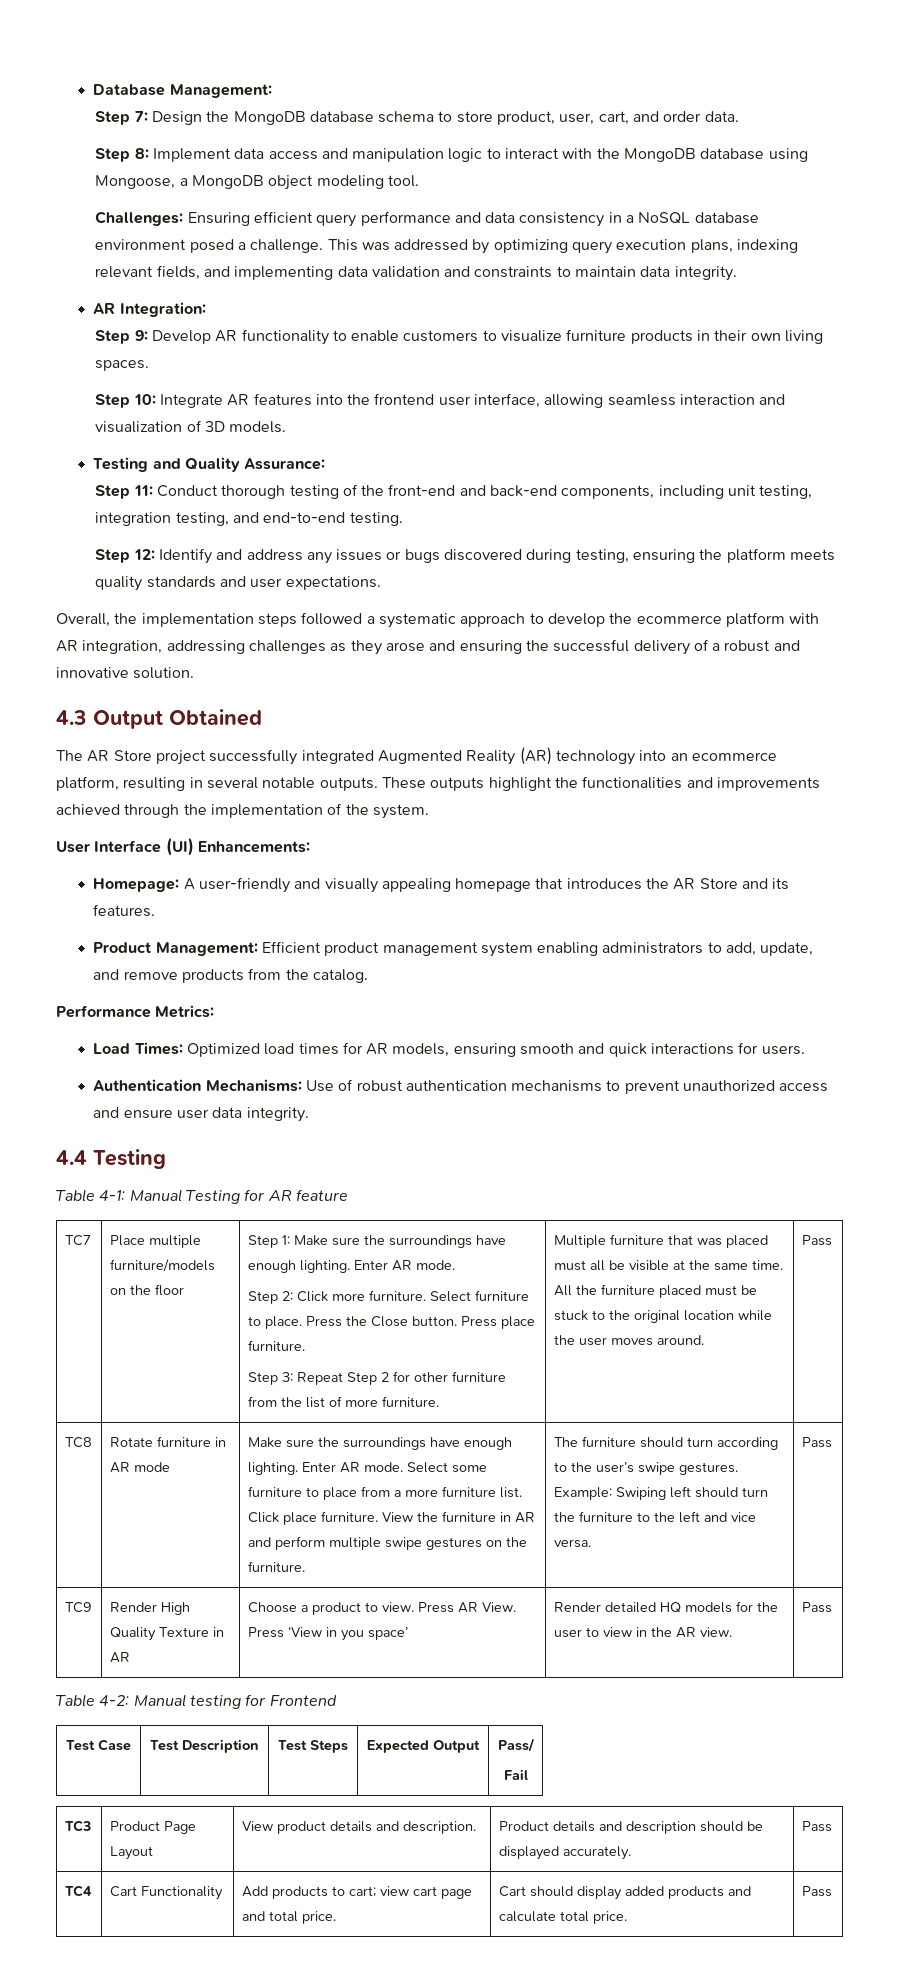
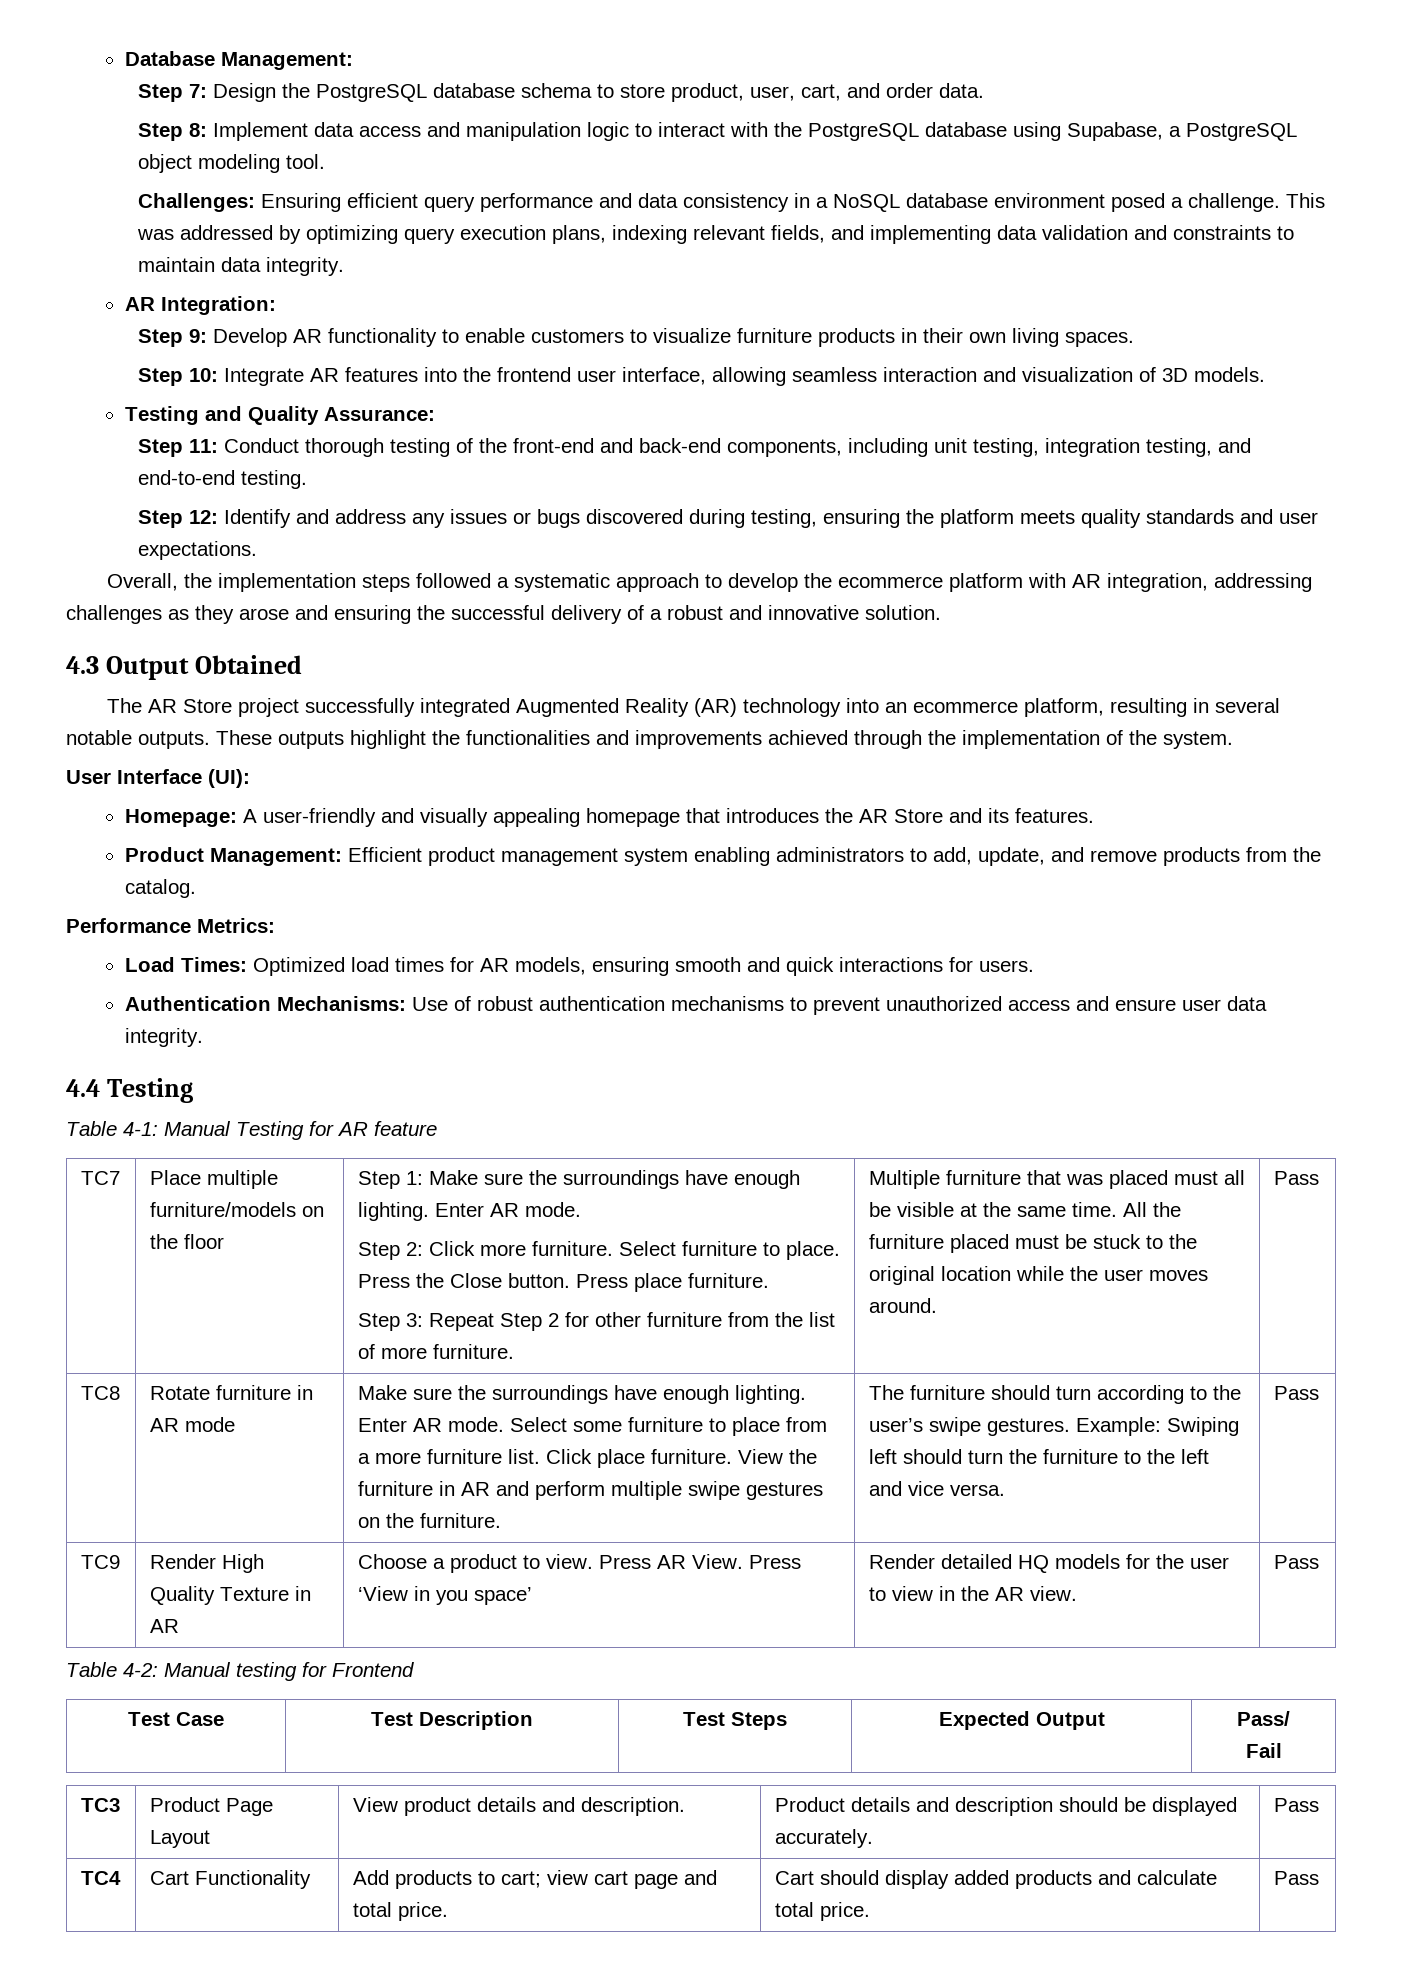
- Step 7: Design the MongoDB database schema to store product, user, cart, and order data.
+ Step 7: Design the PostgreSQL database schema to store product, user, cart, and order data.
- Step 8: Implement data access and manipulation logic to interact with the MongoDB database using Mongoose, a MongoDB object modeling tool.
+ Step 8: Implement data access and manipulation logic to interact with the PostgreSQL database using Supabase, a PostgreSQL object modeling tool.
- User Interface (UI) Enhancements:
+ User Interface (UI):

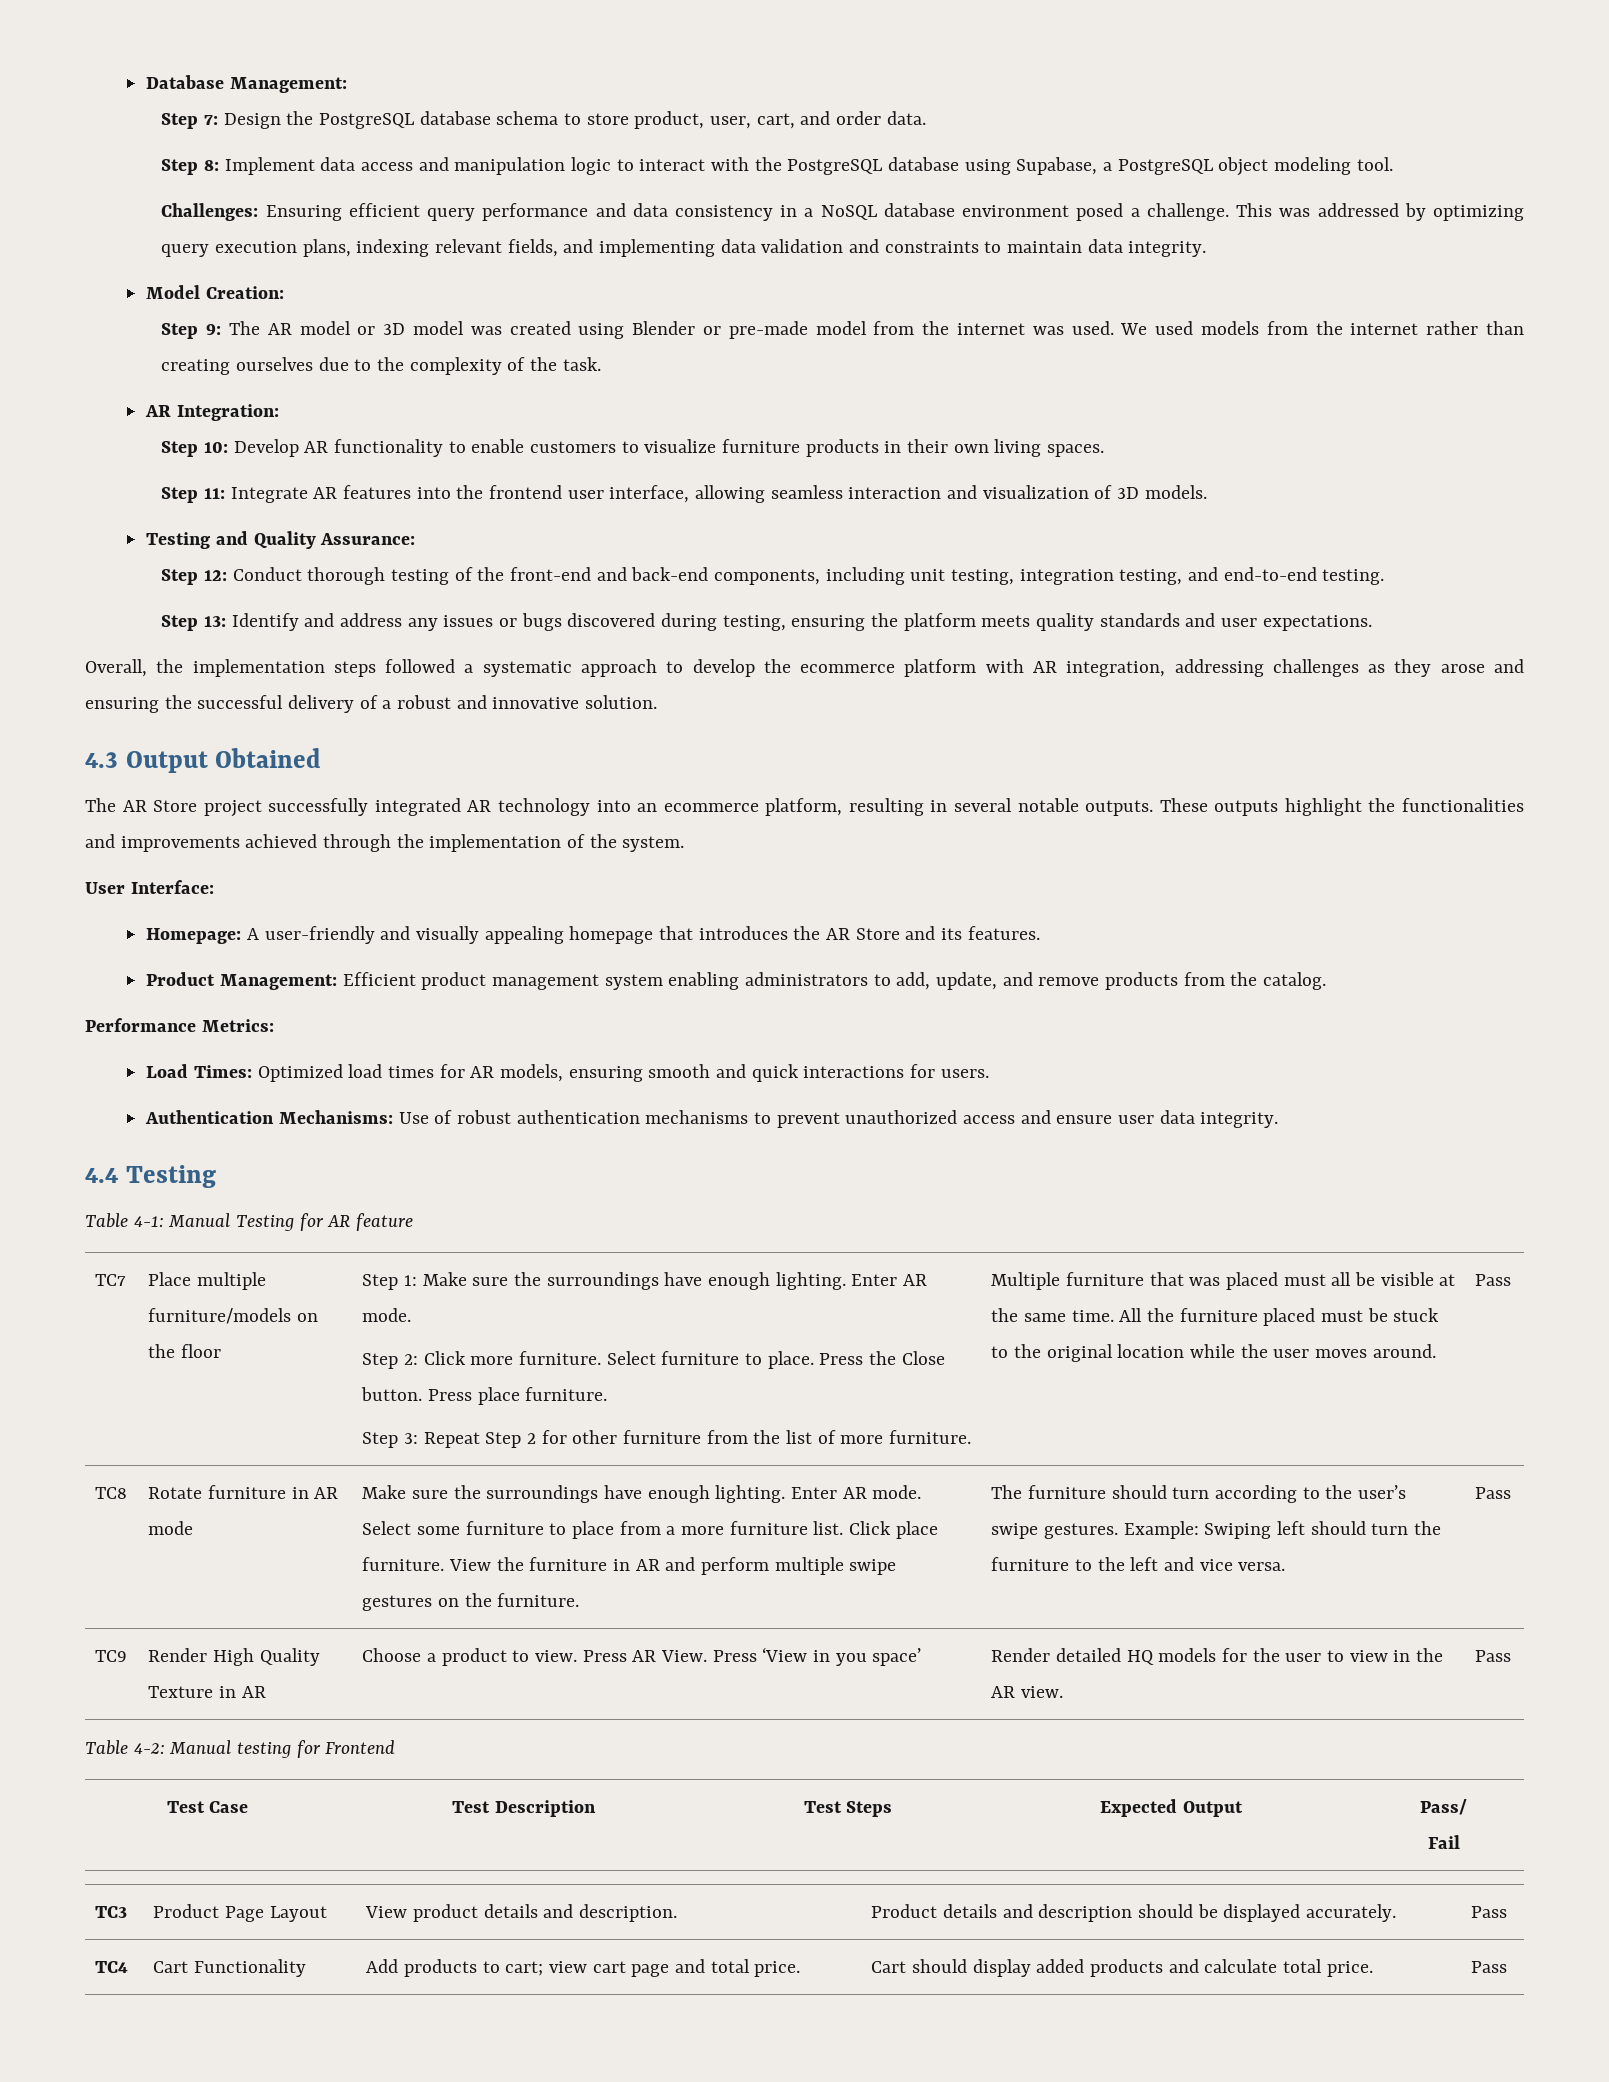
+ Model Creation:
+ Step 9: The AR model or 3D model was created using Blender or pre-made model from the internet was used. We used models from the internet rather than creating ourselves due to the complexity of the task.
- Step 9: Develop AR functionality to enable customers to visualize furniture products in their own living spaces.
+ Step 10: Develop AR functionality to enable customers to visualize furniture products in their own living spaces.
- Step 10: Integrate AR features into the frontend user interface, allowing seamless interaction and visualization of 3D models.
+ Step 11: Integrate AR features into the frontend user interface, allowing seamless interaction and visualization of 3D models.
- Step 11: Conduct thorough testing of the front-end and back-end components, including unit testing, integration testing, and end-to-end testing.
+ Step 12: Conduct thorough testing of the front-end and back-end components, including unit testing, integration testing, and end-to-end testing.
- Step 12: Identify and address any issues or bugs discovered during testing, ensuring the platform meets quality standards and user expectations.
+ Step 13: Identify and address any issues or bugs discovered during testing, ensuring the platform meets quality standards and user expectations.
- The AR Store project successfully integrated Augmented Reality (AR) technology into an ecommerce platform, resulting in several notable outputs.
+ The AR Store project successfully integrated AR technology into an ecommerce platform, resulting in several notable outputs.
- User Interface (UI):
+ User Interface:

